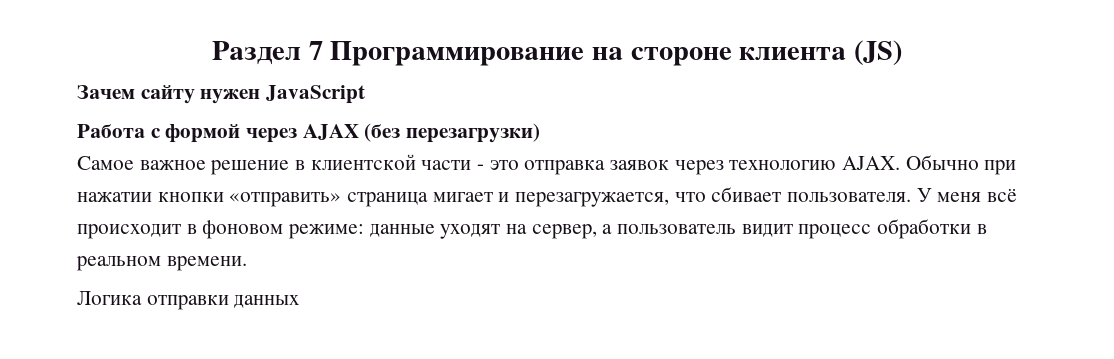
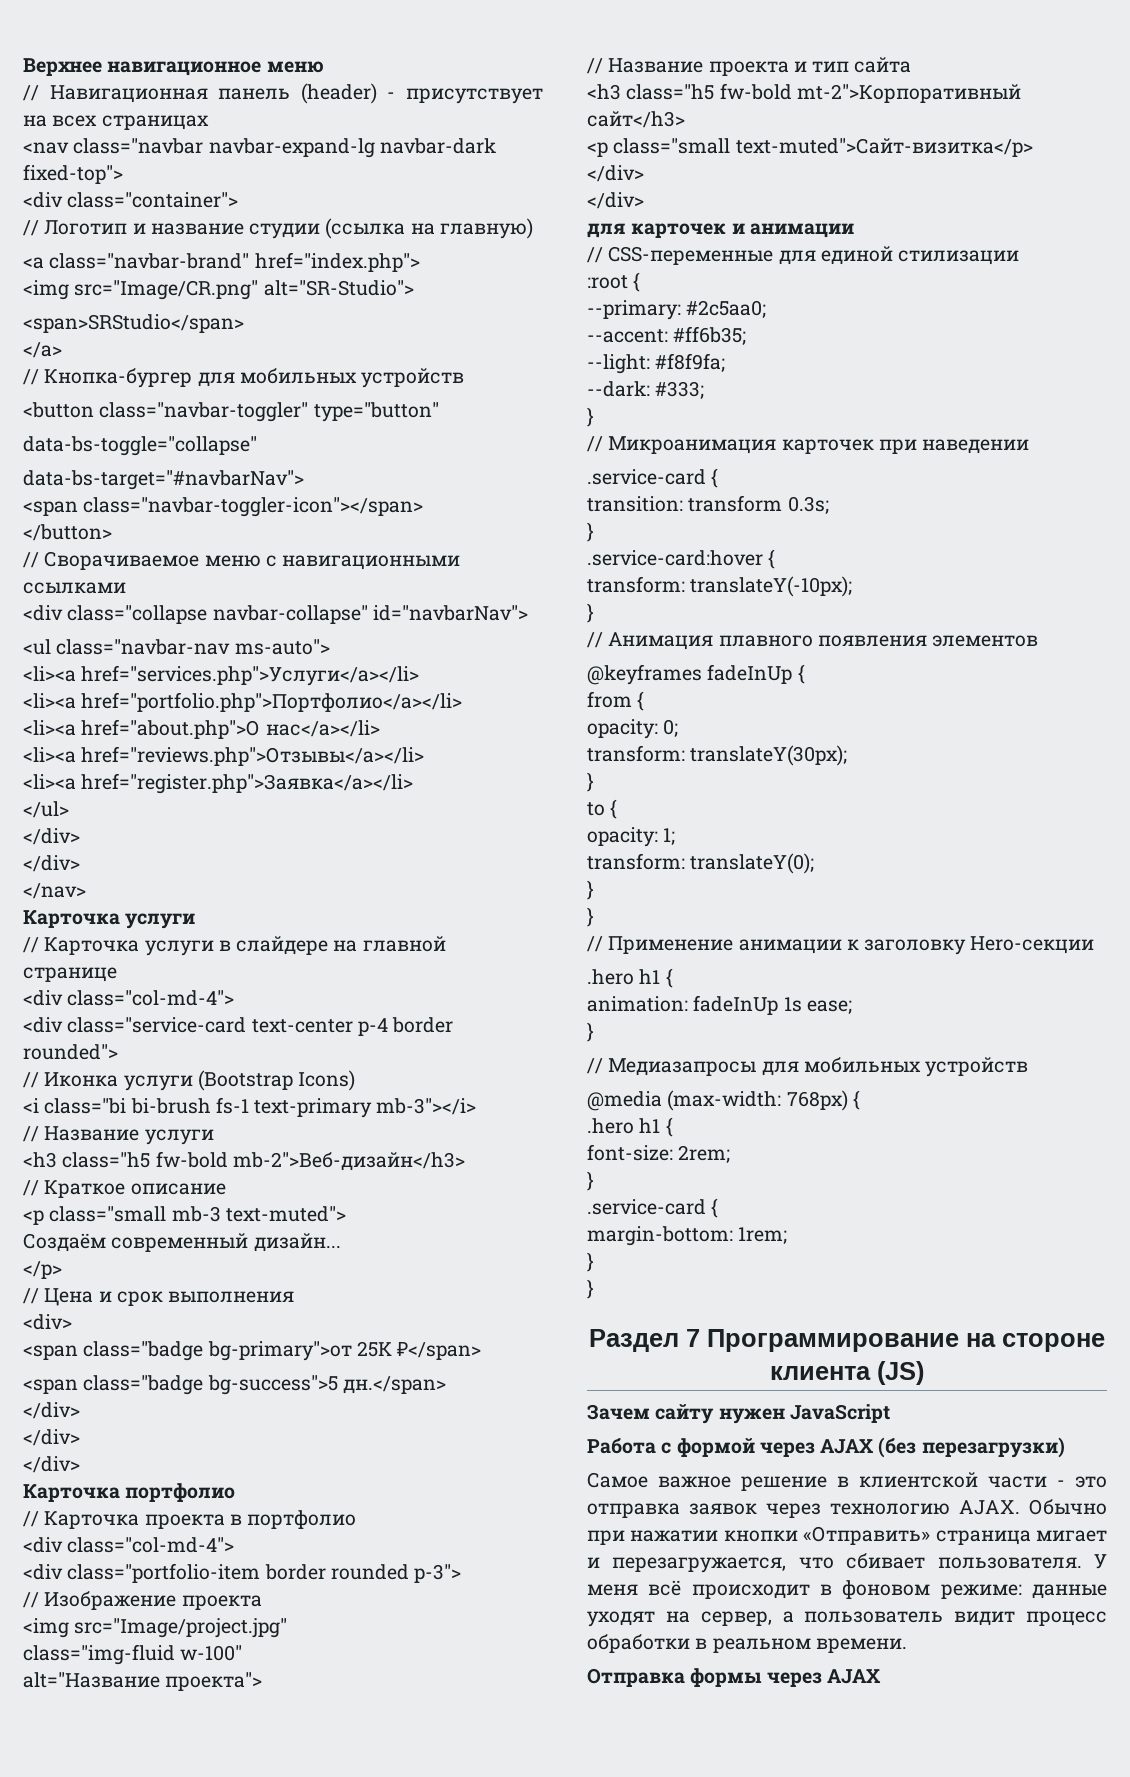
+ Верхнее навигационное меню
+ // Навигационная панель (header) - присутствует на всех страницах
+ <nav class="navbar navbar-expand-lg navbar-dark fixed-top">
+ <div class="container">
+ // Логотип и название студии (ссылка на главную)
+ <a class="navbar-brand" href="index.php">
+ <img src="Image/CR.png" alt="SR-Studio">
+ <span>SRStudio</span>
+ </a>
+ // Кнопка-бургер для мобильных устройств
+ <button class="navbar-toggler" type="button"
+ data-bs-toggle="collapse"
+ data-bs-target="#navbarNav">
+ <span class="navbar-toggler-icon"></span>
+ </button>
+ // Сворачиваемое меню с навигационными ссылками
+ <div class="collapse navbar-collapse" id="navbarNav">
+ <ul class="navbar-nav ms-auto">
+ <li><a href="services.php">Услуги</a></li>
+ <li><a href="portfolio.php">Портфолио</a></li>
+ <li><a href="about.php">О нас</a></li>
+ <li><a href="reviews.php">Отзывы</a></li>
+ <li><a href="register.php">Заявка</a></li>
+ </ul>
+ </div>
+ </div>
+ </nav>
+ Карточка услуги
+ // Карточка услуги в слайдере на главной странице
+ <div class="col-md-4">
+ <div class="service-card text-center p-4 border rounded">
+ // Иконка услуги (Bootstrap Icons)
+ <i class="bi bi-brush fs-1 text-primary mb-3"></i>
+ // Название услуги
+ <h3 class="h5 fw-bold mb-2">Веб-дизайн</h3>
+ // Краткое описание
+ <p class="small mb-3 text-muted">
+ Создаём современный дизайн...
+ </p>
+ // Цена и срок выполнения
+ <div>
+ <span class="badge bg-primary">от 25K ₽</span>
+ <span class="badge bg-success">5 дн.</span>
+ </div>
+ </div>
+ </div>
+ Карточка портфолио
+ // Карточка проекта в портфолио
+ <div class="col-md-4">
+ <div class="portfolio-item border rounded p-3">
+ // Изображение проекта
+ <img src="Image/project.jpg"
+ class="img-fluid w-100"
+ alt="Название проекта">
+ // Название проекта и тип сайта
+ <h3 class="h5 fw-bold mt-2">Корпоративный сайт</h3>
+ <p class="small text-muted">Сайт-визитка</p>
+ </div>
+ </div>
+ для карточек и анимации
+ // CSS-переменные для единой стилизации
+ :root {
+ --primary: #2c5aa0;
+ --accent: #ff6b35;
+ --light: #f8f9fa;
+ --dark: #333;
+ }
+ // Микроанимация карточек при наведении
+ .service-card {
+ transition: transform 0.3s;
+ }
+ .service-card:hover {
+ transform: translateY(-10px);
+ }
+ // Анимация плавного появления элементов
+ @keyframes fadeInUp {
+ from {
+ opacity: 0;
+ transform: translateY(30px);
+ }
+ to {
+ opacity: 1;
+ transform: translateY(0);
+ }
+ }
+ // Применение анимации к заголовку Hero-секции
+ .hero h1 {
+ animation: fadeInUp 1s ease;
+ }
+ // Медиазапросы для мобильных устройств
+ @media (max-width: 768px) {
+ .hero h1 {
+ font-size: 2rem;
+ }
+ .service-card {
+ margin-bottom: 1rem;
+ }
+ }
- Обычно при нажатии кнопки «отправить» страница мигает и перезагружается, что сбивает пользователя.
+ Обычно при нажатии кнопки «Отправить» страница мигает и перезагружается, что сбивает пользователя.
- Логика отправки данных
+ Отправка формы через AJAX

